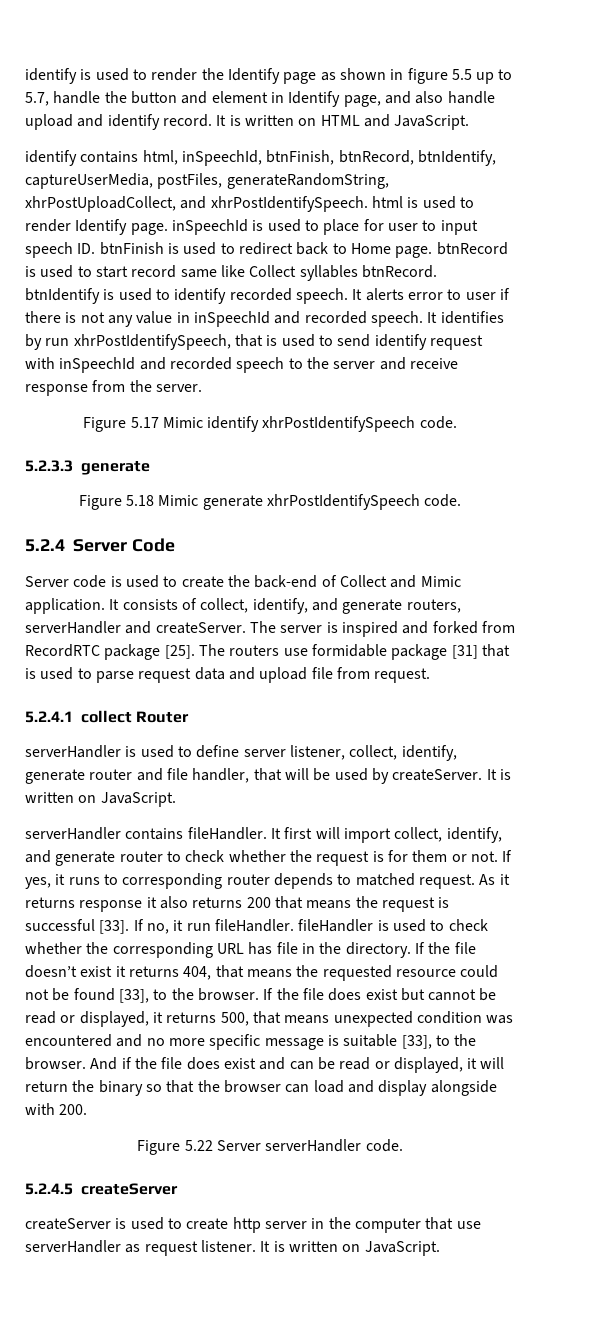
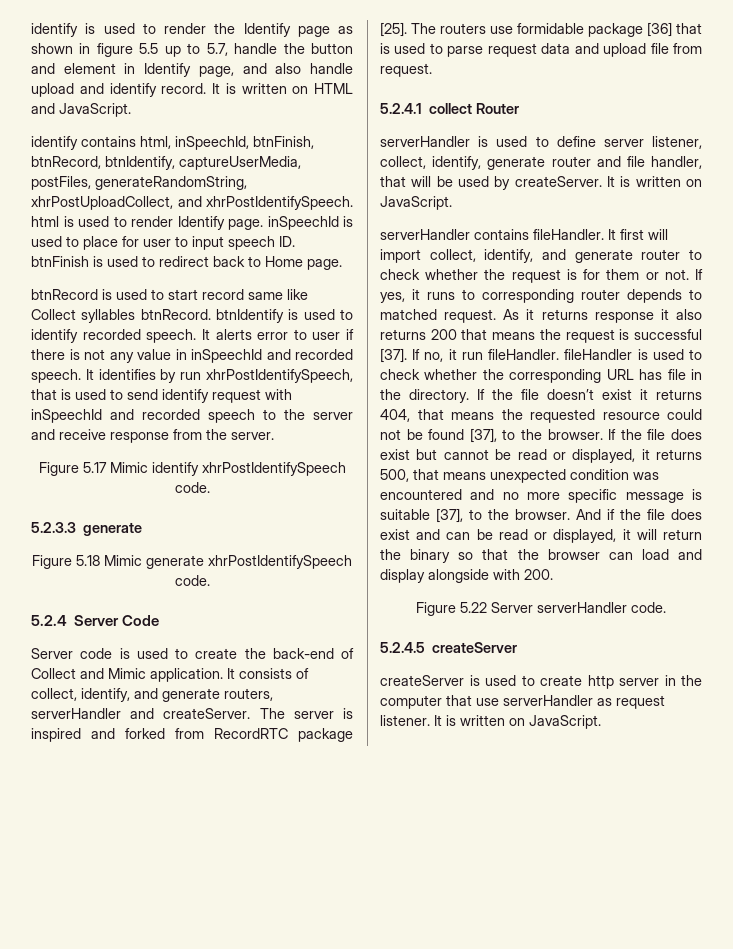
- identify contains html, inSpeechId, btnFinish, btnRecord, btnIdentify, captureUserMedia, postFiles, generateRandomString, xhrPostUploadCollect, and xhrPostIdentifySpeech. html is used to render Identify page. inSpeechId is used to place for user to input speech ID. btnFinish is used to redirect back to Home page. btnRecord is used to start record same like Collect syllables btnRecord. btnIdentify is used to identify recorded speech.
+ identify contains html, inSpeechId, btnFinish, btnRecord, btnIdentify, captureUserMedia, postFiles, generateRandomString, xhrPostUploadCollect, and xhrPostIdentifySpeech. html is used to render Identify page. inSpeechId is used to place for user to input speech ID. btnFinish is used to redirect back to Home page.
+ btnRecord is used to start record same like Collect syllables btnRecord. btnIdentify is used to identify recorded speech.
- The routers use formidable package [31] that is used to parse request data and upload file from request.
+ The routers use formidable package [36] that is used to parse request data and upload file from request.
- As it returns response it also returns 200 that means the request is successful [33].
+ As it returns response it also returns 200 that means the request is successful [37].
- If the file doesn’t exist it returns 404, that means the requested resource could not be found [33], to the browser.
+ If the file doesn’t exist it returns 404, that means the requested resource could not be found [37], to the browser.
- If the file does exist but cannot be read or displayed, it returns 500, that means unexpected condition was encountered and no more specific message is suitable [33], to the browser.
+ If the file does exist but cannot be read or displayed, it returns 500, that means unexpected condition was encountered and no more specific message is suitable [37], to the browser.

